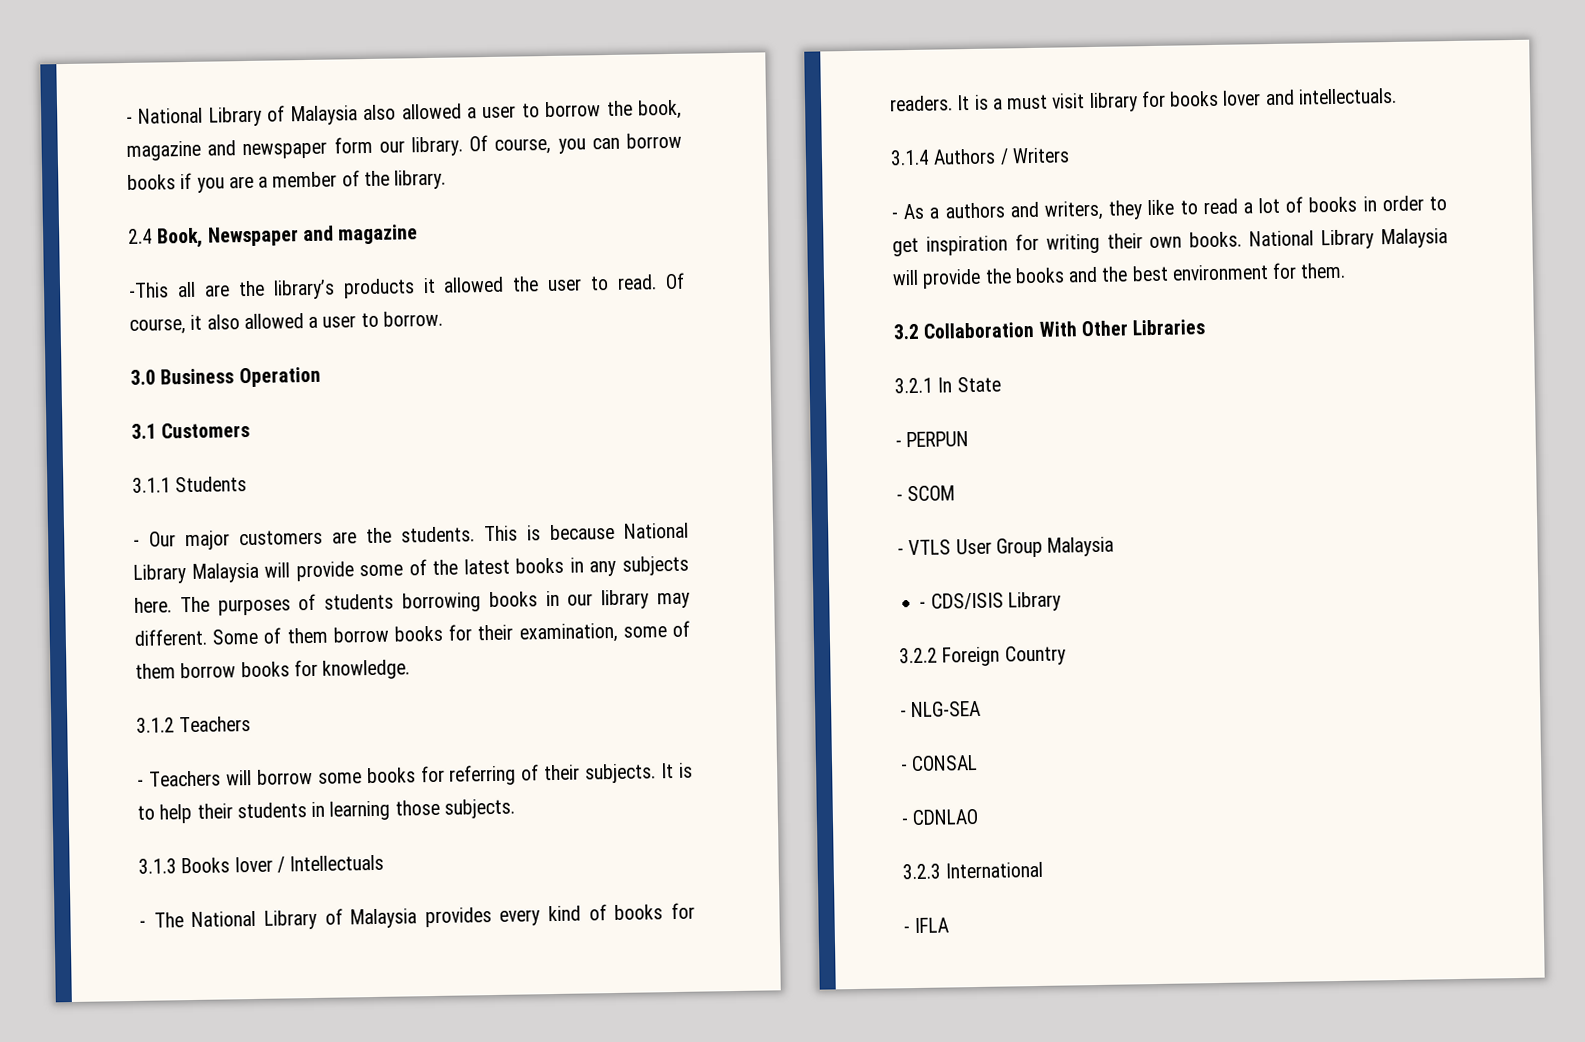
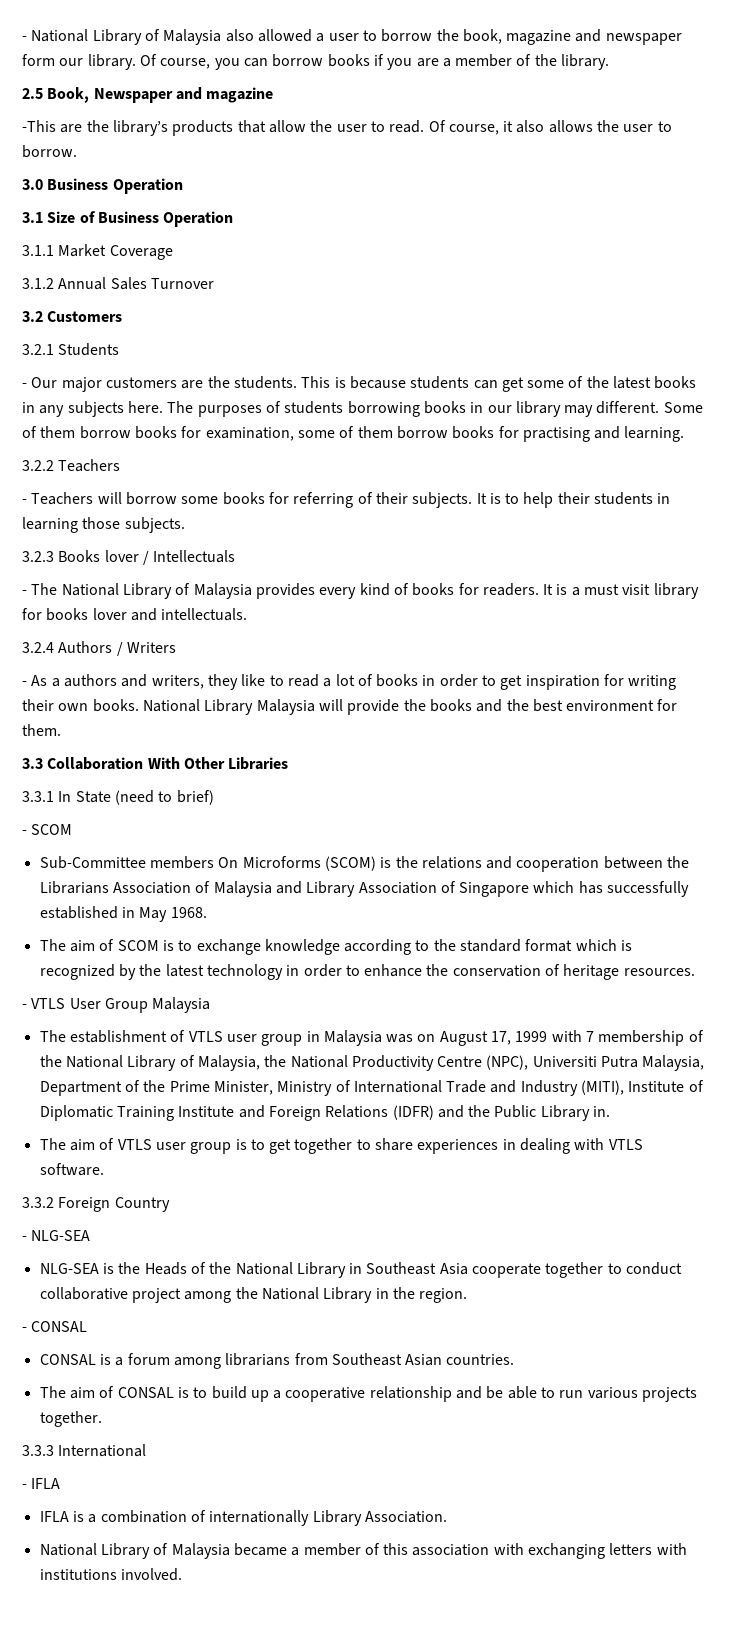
- 2.4 Book, Newspaper and magazine
+ 2.5 Book, Newspaper and magazine
- -This all are the library’s products it allowed the user to read.
+ -This are the library’s products that allow the user to read.
- Of course, it also allowed a user to borrow.
+ Of course, it also allows the user to borrow.
- 3.1 Customers
+ 3.1 Size of Business Operation
+ 3.1.1 Market Coverage
+ 3.1.2 Annual Sales Turnover
+ 3.2 Customers
- 3.1.1 Students
+ 3.2.1 Students
- This is because National Library Malaysia will provide some of the latest books in any subjects here.
+ This is because students can get some of the latest books in any subjects here.
- Some of them borrow books for their examination, some of them borrow books for knowledge.
- 3.1.2 Teachers
+ Some of them borrow books for examination, some of them borrow books for practising and learning.
+ 3.2.2 Teachers
- 3.1.3 Books lover / Intellectuals
+ 3.2.3 Books lover / Intellectuals
- 3.1.4 Authors / Writers
+ 3.2.4 Authors / Writers
- 3.2 Collaboration With Other Libraries
+ 3.3 Collaboration With Other Libraries
- 3.2.1 In State
- - PERPUN
+ 3.3.1 In State (need to brief)
+ Sub-Committee members On Microforms (SCOM) is the relations and cooperation between the Librarians Association of Malaysia and Library Association of Singapore which has successfully established in May 1968.
+ The aim of SCOM is to exchange knowledge according to the standard format which is recognized by the latest technology in order to enhance the conservation of heritage resources.
- - CDS/ISIS Library
- 3.2.2 Foreign Country
+ The establishment of VTLS user group in Malaysia was on August 17, 1999 with 7 membership of the National Library of Malaysia, the National Productivity Centre (NPC), Universiti Putra Malaysia, Department of the Prime Minister, Ministry of International Trade and Industry (MITI), Institute of Diplomatic Training Institute and Foreign Relations (IDFR) and the Public Library in.
+ The aim of VTLS user group is to get together to share experiences in dealing with VTLS software.
+ 3.3.2 Foreign Country
  - NLG-SEA
+ NLG-SEA is the Heads of the National Library in Southeast Asia cooperate together to conduct collaborative project among the National Library in the region.
  - CONSAL
- - CDNLAO
- 3.2.3 International
+ CONSAL is a forum among librarians from Southeast Asian countries.
+ The aim of CONSAL is to build up a cooperative relationship and be able to run various projects together.
+ 3.3.3 International
  - IFLA
+ IFLA is a combination of internationally Library Association.
+ National Library of Malaysia became a member of this association with exchanging letters with institutions involved.

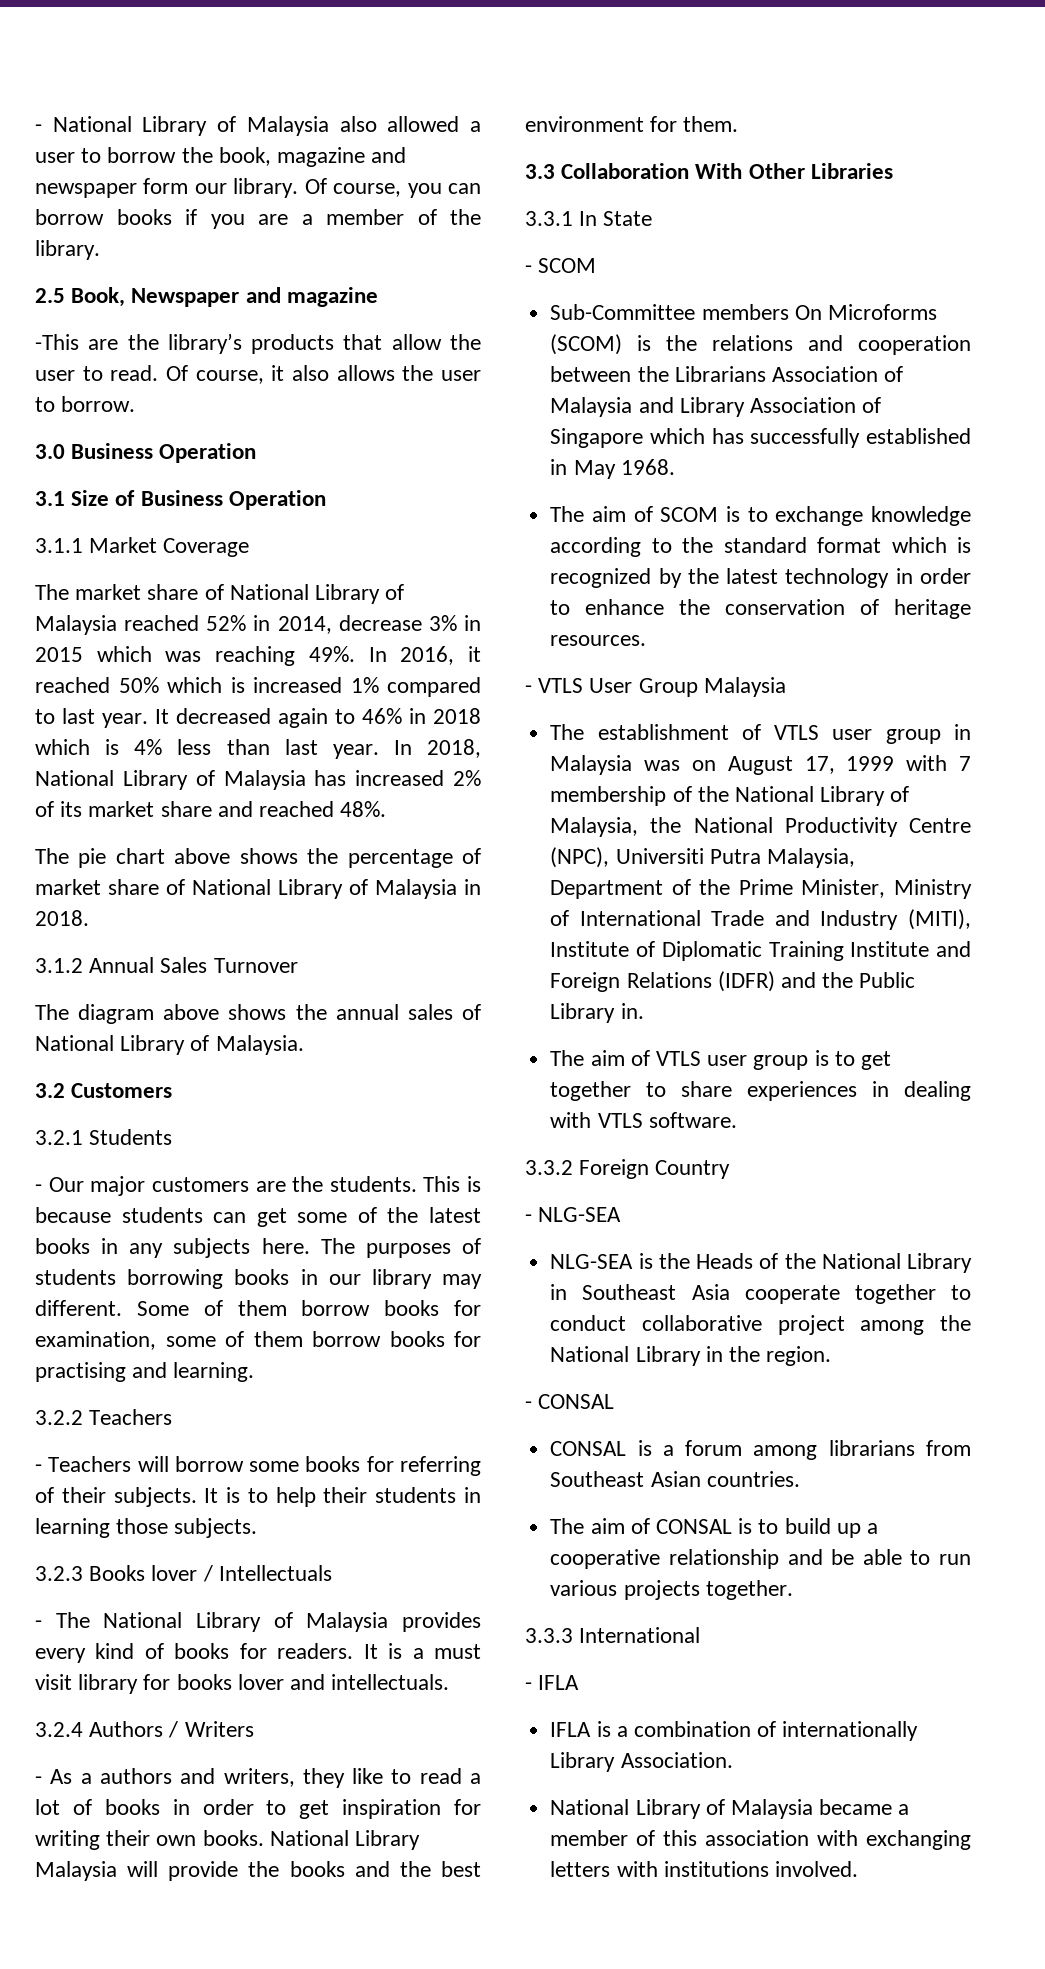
+ The market share of National Library of Malaysia reached 52% in 2014, decrease 3% in 2015 which was reaching 49%. In 2016, it reached 50% which is increased 1% compared to last year. It decreased again to 46% in 2018 which is 4% less than last year. In 2018, National Library of Malaysia has increased 2% of its market share and reached 48%.
+ The pie chart above shows the percentage of market share of National Library of Malaysia in 2018.
  3.1.2 Annual Sales Turnover
+ The diagram above shows the annual sales of National Library of Malaysia.
- 3.3.1 In State (need to brief)
+ 3.3.1 In State

